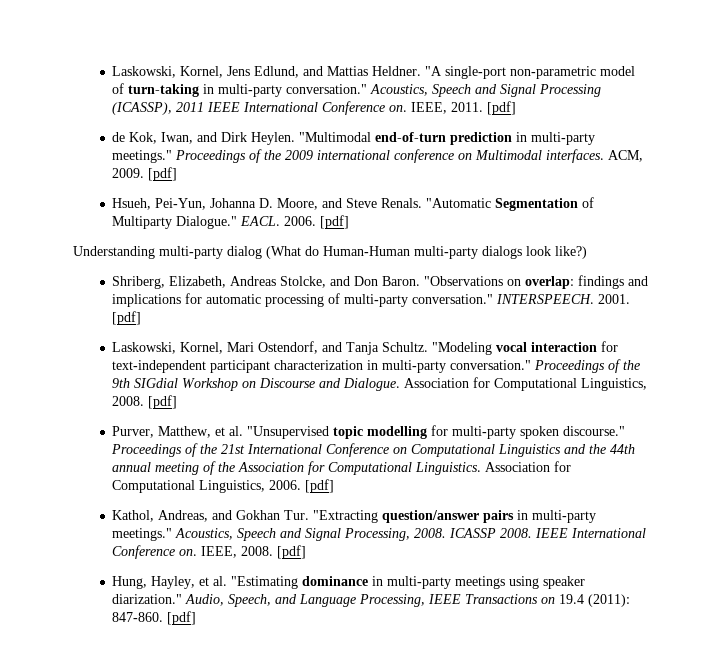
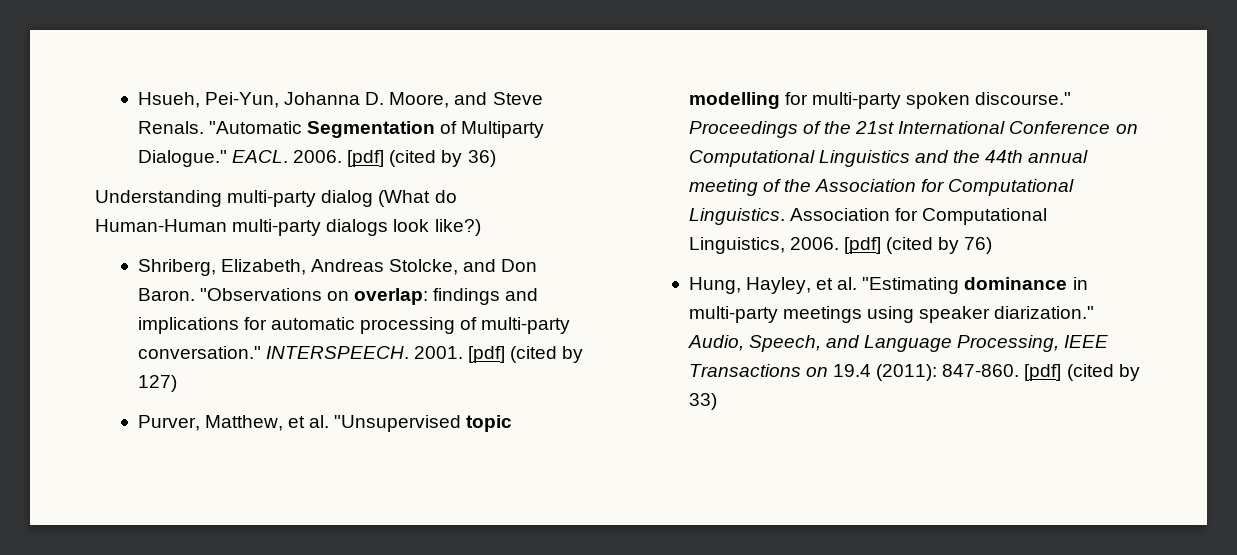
- Laskowski, Kornel, Jens Edlund, and Mattias Heldner. "A single-port non-parametric model of turn-taking in multi-party conversation." Acoustics, Speech and Signal Processing (ICASSP), 2011 IEEE International Conference on. IEEE, 2011. [pdf]
- de Kok, Iwan, and Dirk Heylen. "Multimodal end-of-turn prediction in multi-party meetings." Proceedings of the 2009 international conference on Multimodal interfaces. ACM, 2009. [pdf]
- EACL. 2006. [pdf]
+ EACL. 2006. [pdf] (cited by 36)
- 2001. [pdf]
- Laskowski, Kornel, Mari Ostendorf, and Tanja Schultz. "Modeling vocal interaction for text-independent participant characterization in multi-party conversation." Proceedings of the 9th SIGdial Workshop on Discourse and Dialogue. Association for Computational Linguistics, 2008. [pdf]
+ 2001. [pdf] (cited by 127)
- Association for Computational Linguistics, 2006. [pdf]
- Kathol, Andreas, and Gokhan Tur. "Extracting question/answer pairs in multi-party meetings." Acoustics, Speech and Signal Processing, 2008. ICASSP 2008. IEEE International Conference on. IEEE, 2008. [pdf]
+ Association for Computational Linguistics, 2006. [pdf] (cited by 76)
- Audio, Speech, and Language Processing, IEEE Transactions on 19.4 (2011): 847-860. [pdf]
+ Audio, Speech, and Language Processing, IEEE Transactions on 19.4 (2011): 847-860. [pdf] (cited by 33)

